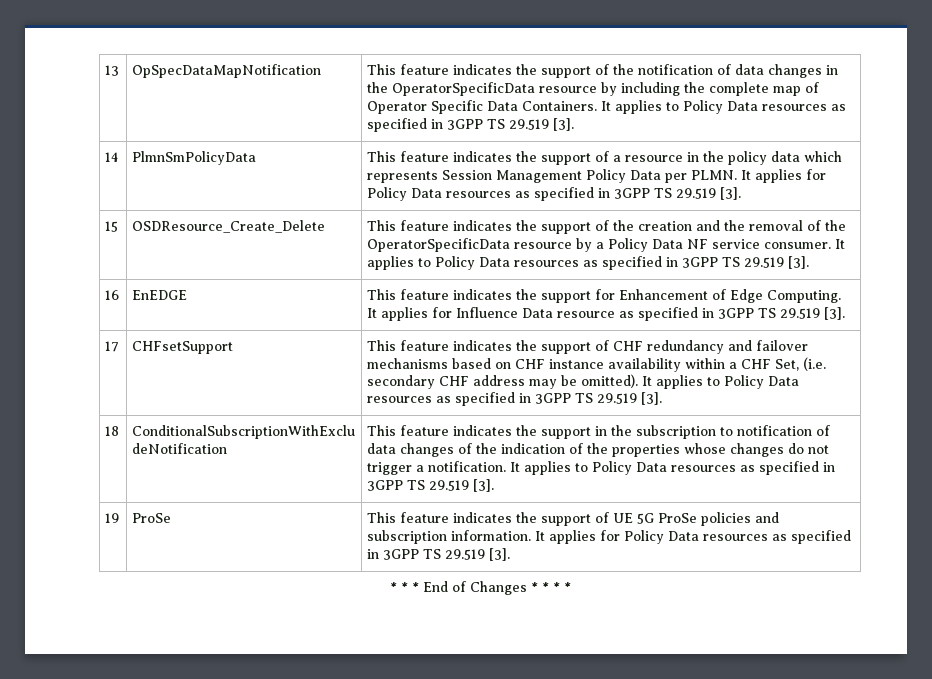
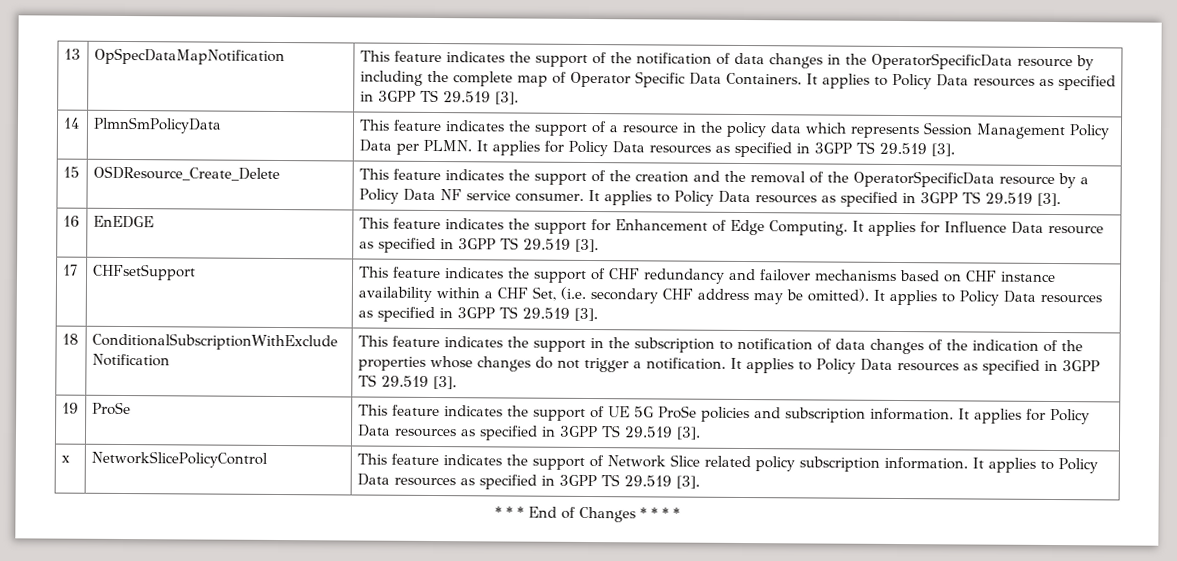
+ x | NetworkSlicePolicyControl | This feature indicates the support of Network Slice related policy subscription information. It applies to Policy Data resources as specified in 3GPP TS 29.519 [3].

